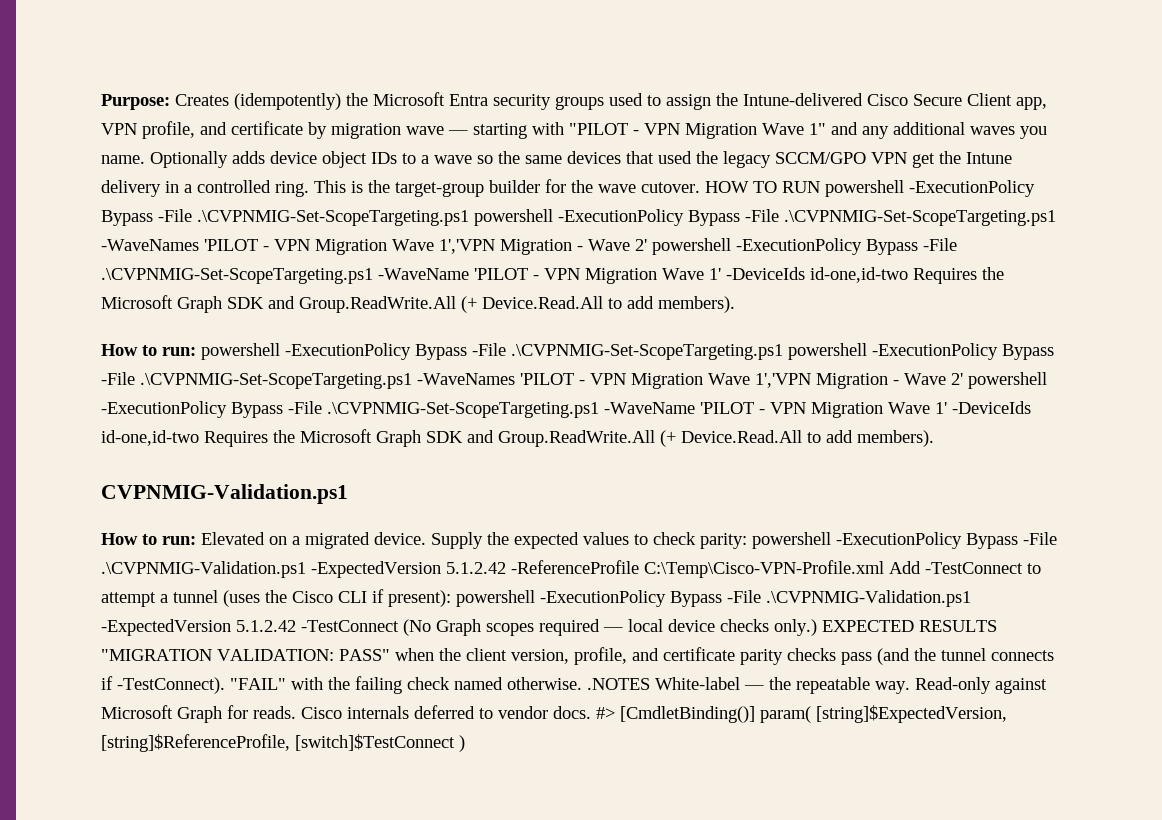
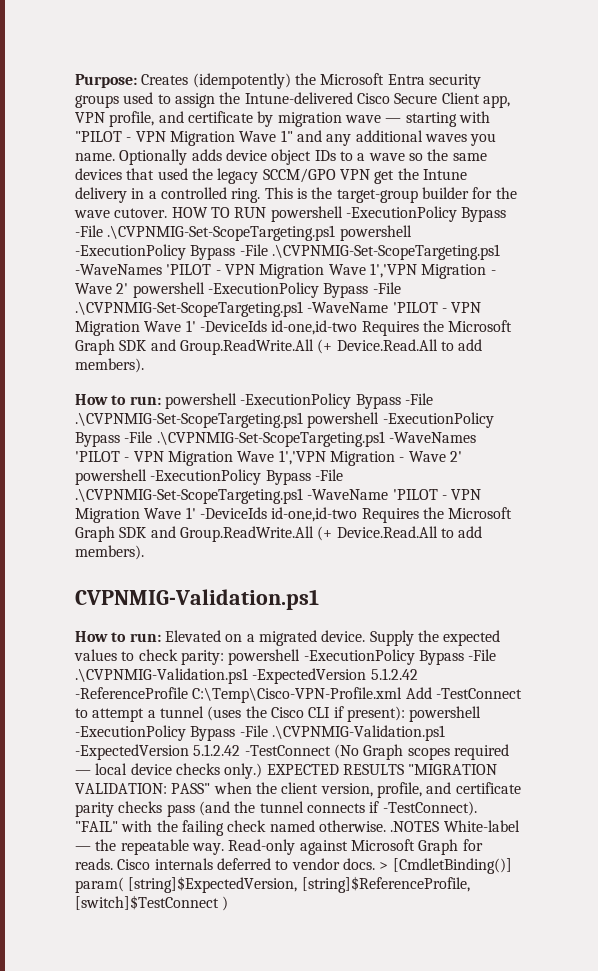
- #> [CmdletBinding()] param( [string]$ExpectedVersion, [string]$ReferenceProfile, [switch]$TestConnect )
+ > [CmdletBinding()] param( [string]$ExpectedVersion, [string]$ReferenceProfile, [switch]$TestConnect )

